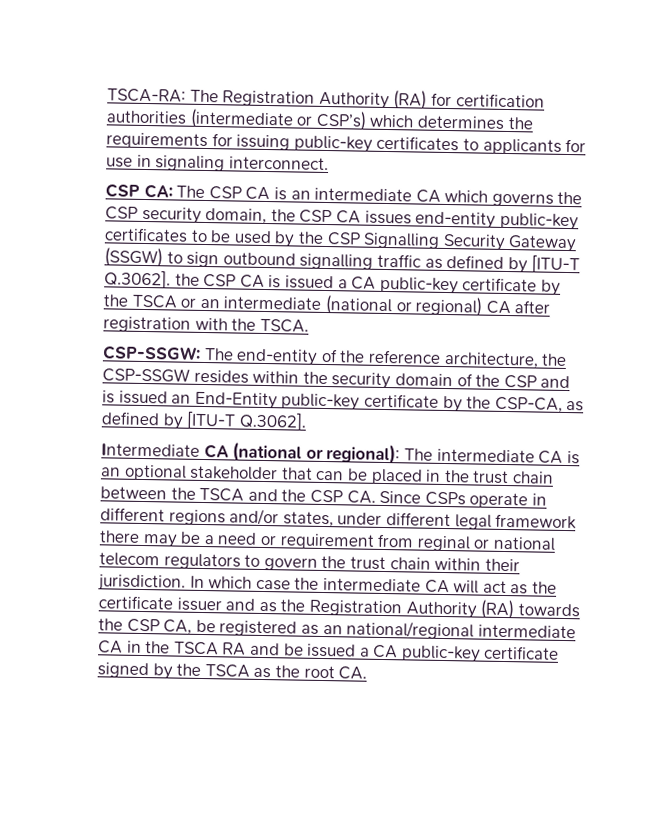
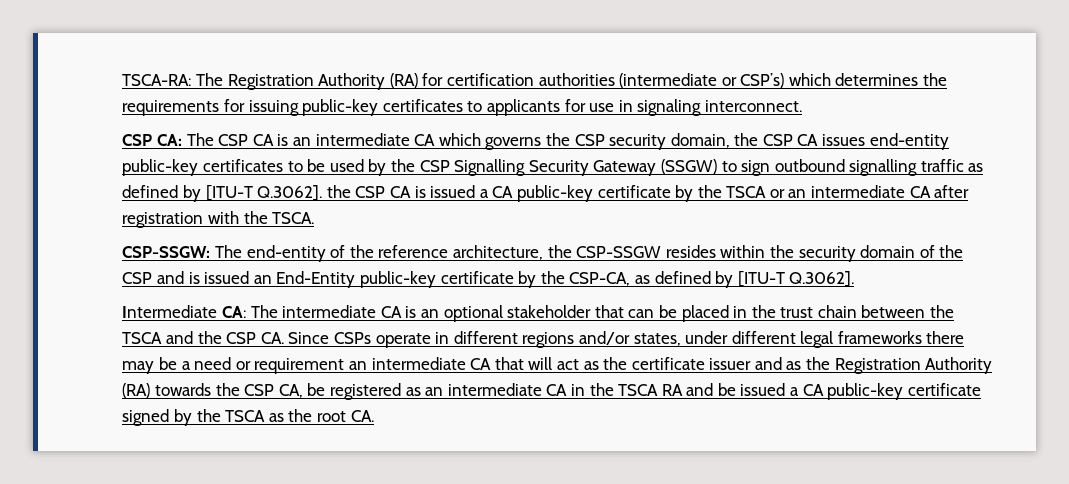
- The CSP CA is an intermediate CA which governs the CSP security domain, the CSP CA issues end-entity public-key certificates to be used by the CSP Signalling Security Gateway (SSGW) to sign outbound signalling traffic as defined by [ITU-T Q.3062]. the CSP CA is issued a CA public-key certificate by the TSCA or an intermediate (national or regional) CA after registration with the TSCA.
+ The CSP CA is an intermediate CA which governs the CSP security domain, the CSP CA issues end-entity public-key certificates to be used by the CSP Signalling Security Gateway (SSGW) to sign outbound signalling traffic as defined by [ITU-T Q.3062]. the CSP CA is issued a CA public-key certificate by the TSCA or an intermediate CA after registration with the TSCA.
- Intermediate CA (national or regional):
+ Intermediate CA:
- The intermediate CA is an optional stakeholder that can be placed in the trust chain between the TSCA and the CSP CA. Since CSPs operate in different regions and/or states, under different legal framework there may be a need or requirement from reginal or national telecom regulators to govern the trust chain within their jurisdiction. In which case the intermediate CA will act as the certificate issuer and as the Registration Authority (RA) towards the CSP CA, be registered as an national/regional intermediate CA in the TSCA RA and be issued a CA public-key certificate signed by the TSCA as the root CA.
+ The intermediate CA is an optional stakeholder that can be placed in the trust chain between the TSCA and the CSP CA. Since CSPs operate in different regions and/or states, under different legal frameworks there may be a need or requirement an intermediate CA that will act as the certificate issuer and as the Registration Authority (RA) towards the CSP CA, be registered as an intermediate CA in the TSCA RA and be issued a CA public-key certificate signed by the TSCA as the root CA.

